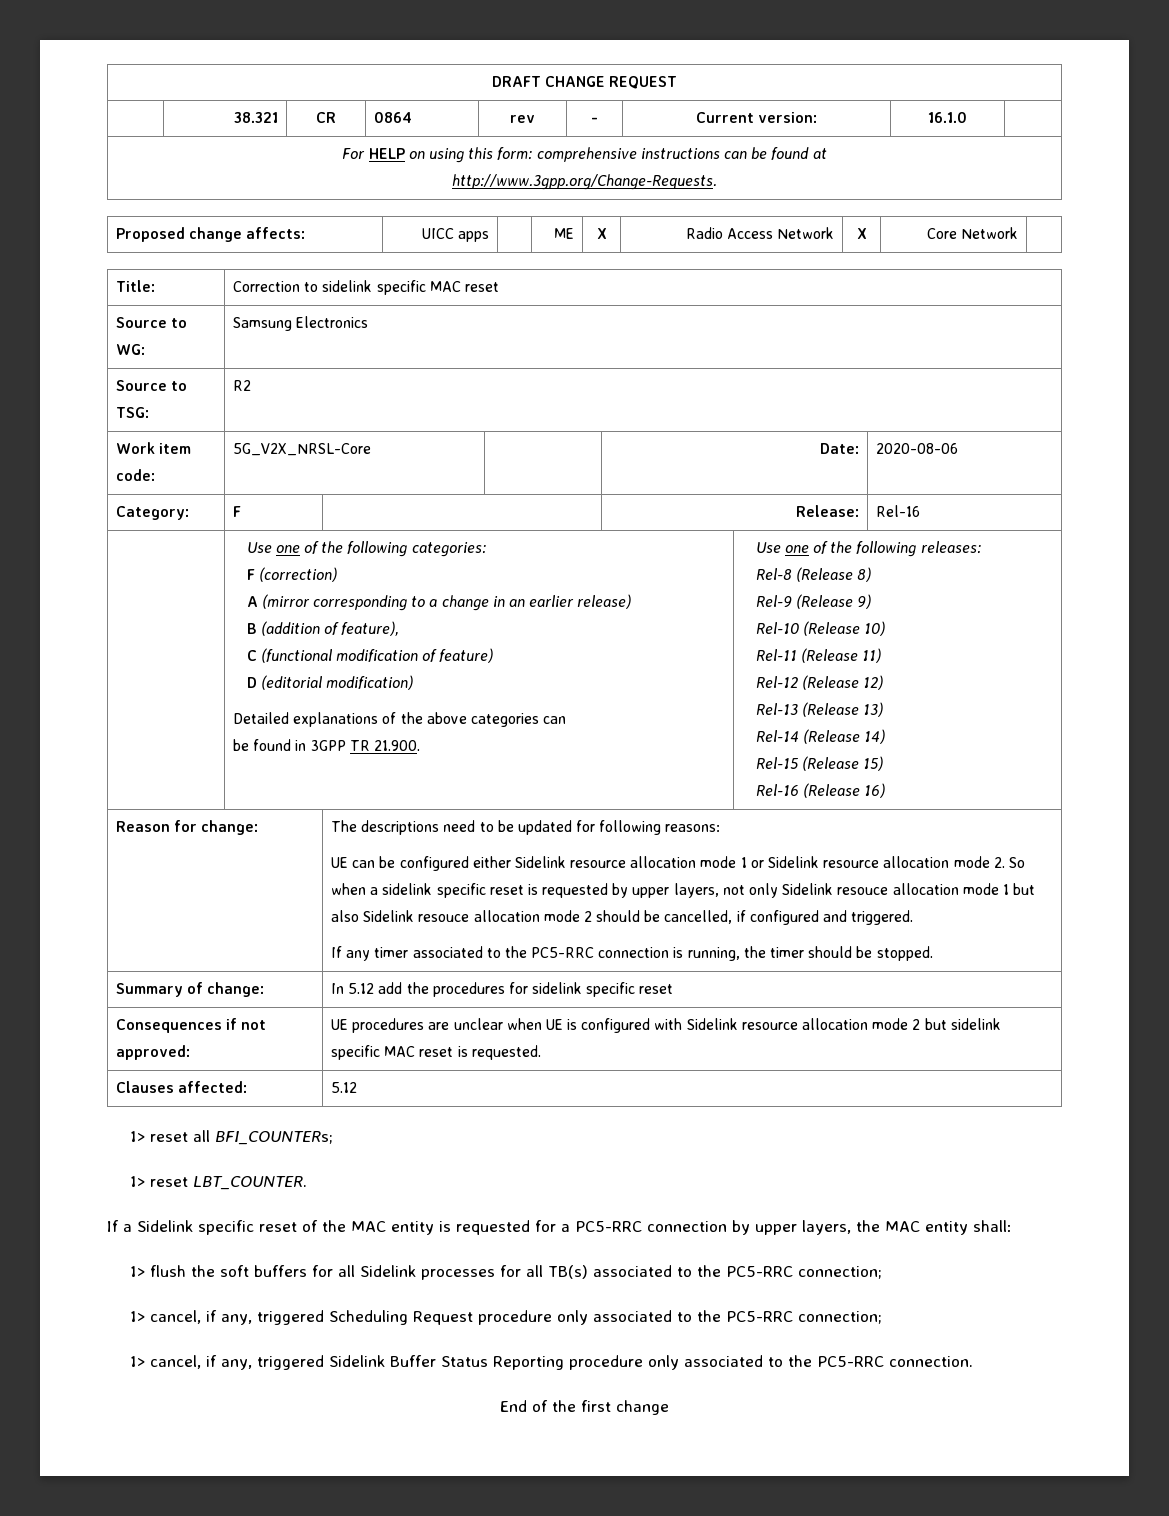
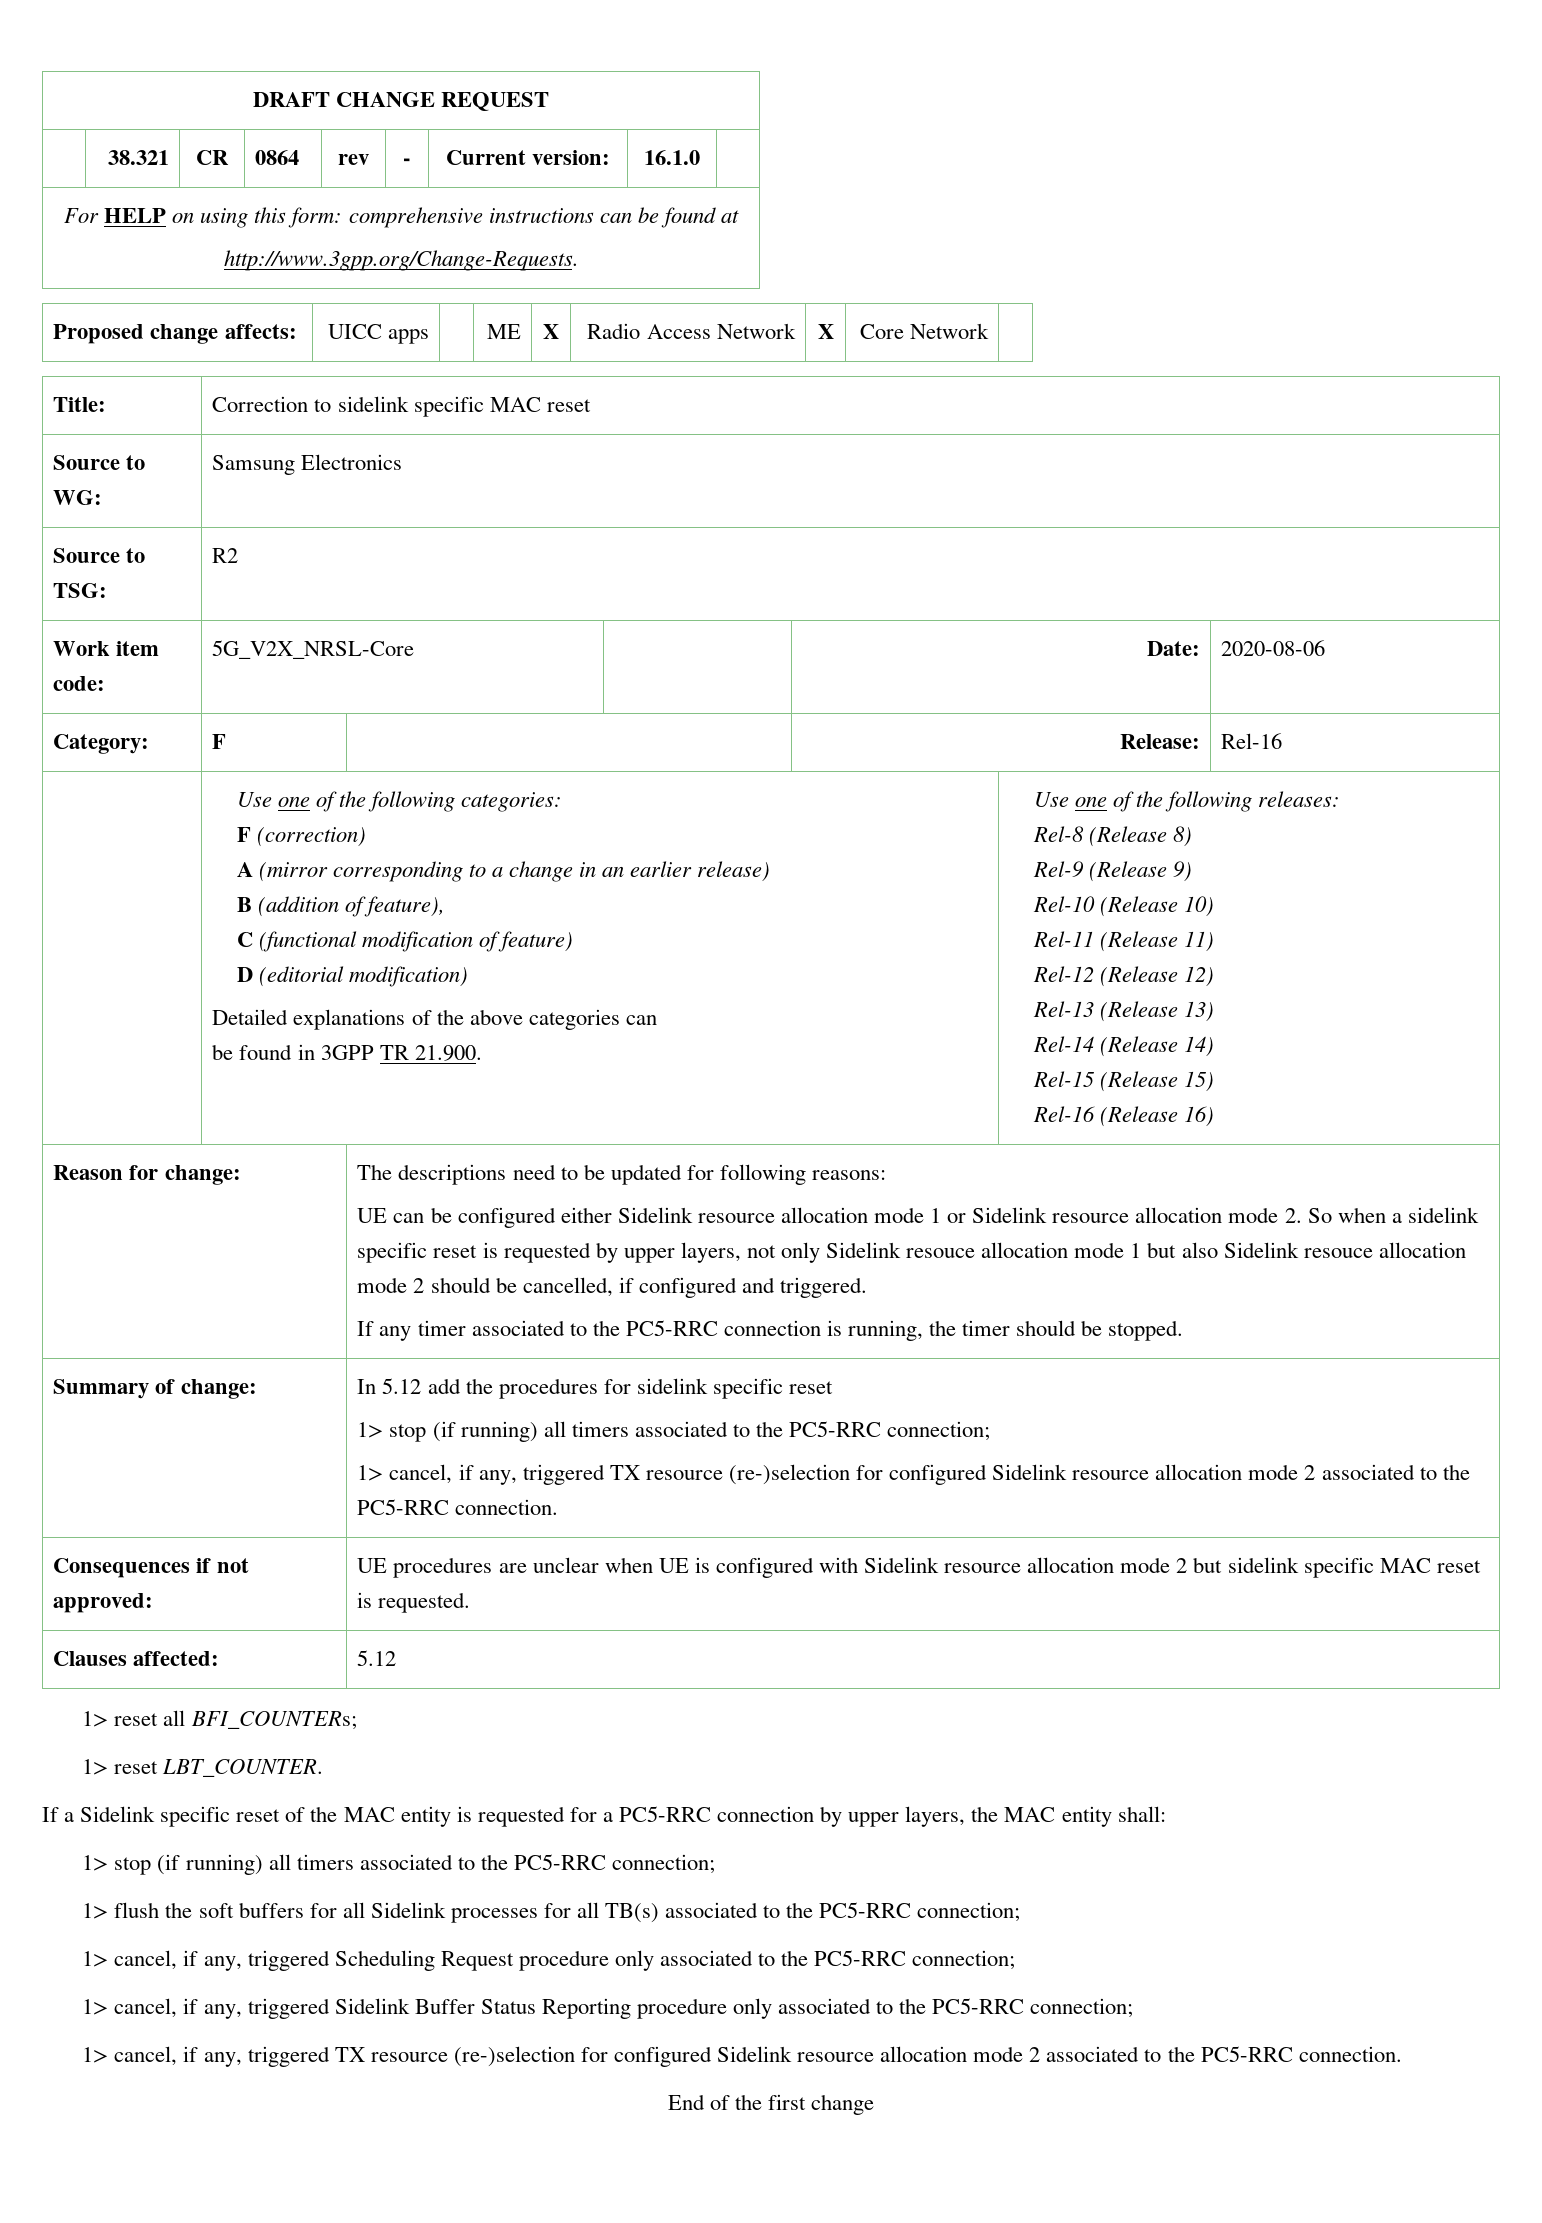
  In 5.12 add the procedures for sidelink specific reset
+ 1> stop (if running) all timers associated to the PC5-RRC connection;
+ 1> cancel, if any, triggered TX resource (re-)selection for configured Sidelink resource allocation mode 2 associated to the PC5-RRC connection.
  If a Sidelink specific reset of the MAC entity is requested for a PC5-RRC connection by upper layers, the MAC entity shall:
+ 1> stop (if running) all timers associated to the PC5-RRC connection;
- 1> cancel, if any, triggered Sidelink Buffer Status Reporting procedure only associated to the PC5-RRC connection.
+ 1> cancel, if any, triggered Sidelink Buffer Status Reporting procedure only associated to the PC5-RRC connection;
+ 1> cancel, if any, triggered TX resource (re-)selection for configured Sidelink resource allocation mode 2 associated to the PC5-RRC connection.

